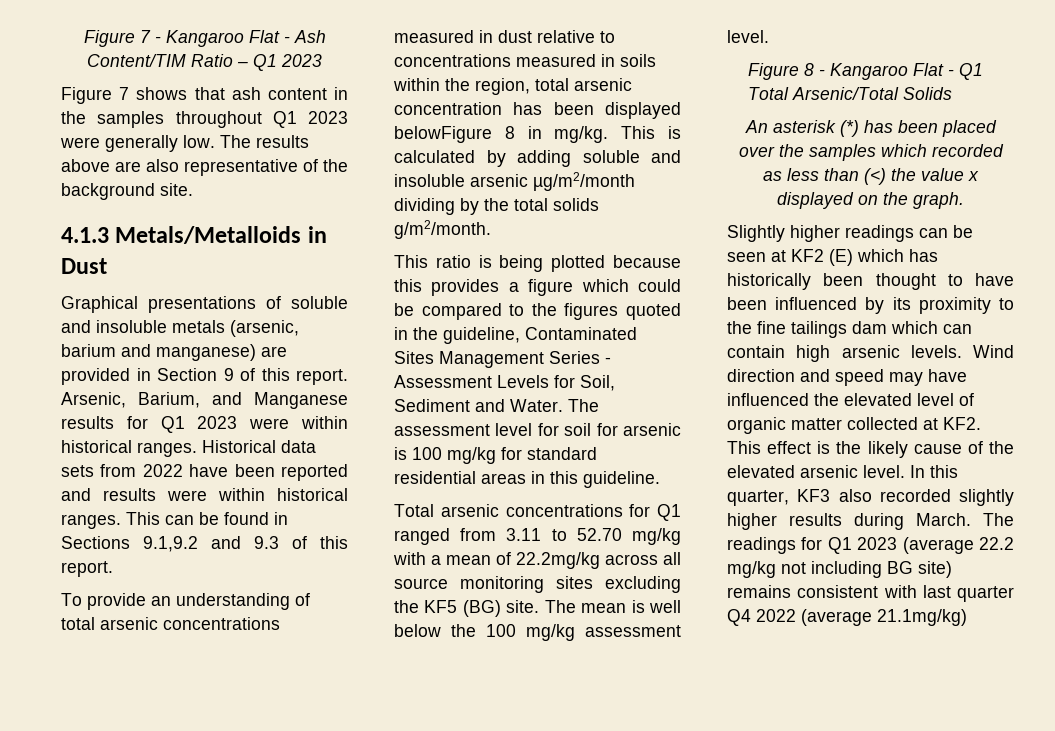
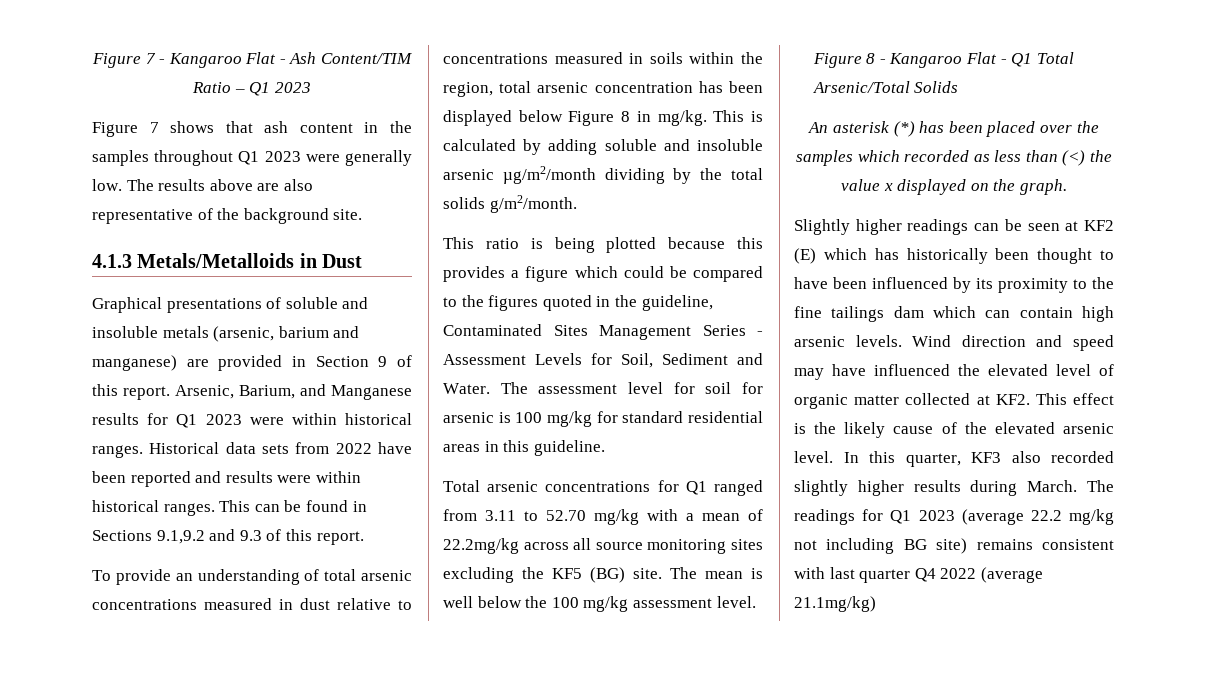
- To provide an understanding of total arsenic concentrations measured in dust relative to concentrations measured in soils within the region, total arsenic concentration has been displayed belowFigure 8 in mg/kg.
+ To provide an understanding of total arsenic concentrations measured in dust relative to concentrations measured in soils within the region, total arsenic concentration has been displayed below Figure 8 in mg/kg.

